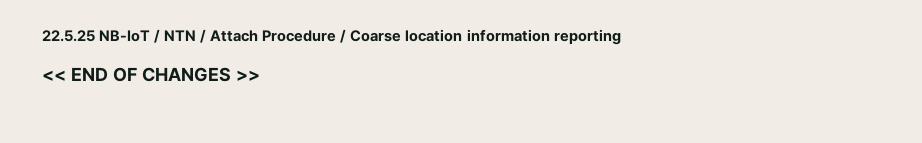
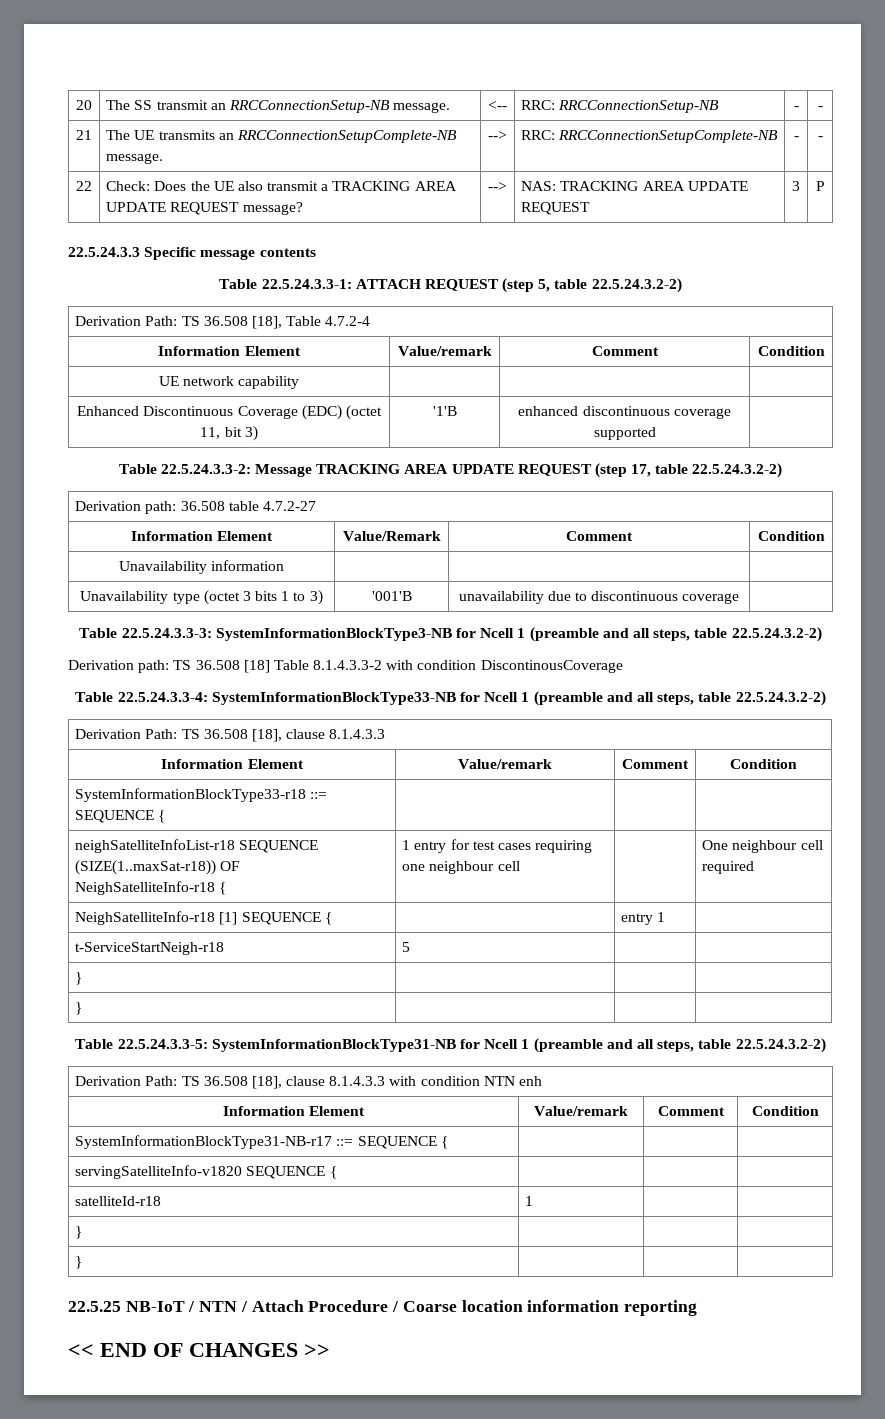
+ 20 | The SS transmit an RRCConnectionSetup-NB message. | <-- | RRC: RRCConnectionSetup-NB | - | -
+ 21 | The UE transmits an RRCConnectionSetupComplete-NB message. | --> | RRC: RRCConnectionSetupComplete-NB | - | -
+ 22 | Check: Does the UE also transmit a TRACKING AREA UPDATE REQUEST message? | --> | NAS: TRACKING AREA UPDATE REQUEST | 3 | P
+ 22.5.24.3.3 Specific message contents
+ Table 22.5.24.3.3-1: ATTACH REQUEST (step 5, table 22.5.24.3.2-2)
+ Derivation Path: TS 36.508 [18], Table 4.7.2-4
+ Information Element | Value/remark | Comment | Condition
+ UE network capability | | |
+ Enhanced Discontinuous Coverage (EDC) (octet 11, bit 3) | '1'B | enhanced discontinuous coverage supported |
+ Table 22.5.24.3.3-2: Message TRACKING AREA UPDATE REQUEST (step 17, table 22.5.24.3.2-2)
+ Derivation path: 36.508 table 4.7.2-27
+ Information Element | Value/Remark | Comment | Condition
+ Unavailability information | | |
+ Unavailability type (octet 3 bits 1 to 3) | '001'B | unavailability due to discontinuous coverage |
+ Table 22.5.24.3.3-3: SystemInformationBlockType3-NB for Ncell 1 (preamble and all steps, table 22.5.24.3.2-2)
+ Derivation path: TS 36.508 [18] Table 8.1.4.3.3-2 with condition DiscontinousCoverage
+ Table 22.5.24.3.3-4: SystemInformationBlockType33-NB for Ncell 1 (preamble and all steps, table 22.5.24.3.2-2)
+ Derivation Path: TS 36.508 [18], clause 8.1.4.3.3
+ Information Element | Value/remark | Comment | Condition
+ SystemInformationBlockType33-r18 ::= SEQUENCE { | | |
+ neighSatelliteInfoList-r18 SEQUENCE (SIZE(1..maxSat-r18)) OF
+ NeighSatelliteInfo-r18 { | 1 entry for test cases requiring one neighbour cell | | One neighbour cell required
+ NeighSatelliteInfo-r18 [1] SEQUENCE { | | entry 1 |
+ t-ServiceStartNeigh-r18 | 5 | |
+ } | | |
+ } | | |
+ Table 22.5.24.3.3-5: SystemInformationBlockType31-NB for Ncell 1 (preamble and all steps, table 22.5.24.3.2-2)
+ Derivation Path: TS 36.508 [18], clause 8.1.4.3.3 with condition NTN enh
+ Information Element | Value/remark | Comment | Condition
+ SystemInformationBlockType31-NB-r17 ::= SEQUENCE { | | |
+ servingSatelliteInfo-v1820 SEQUENCE { | | |
+ satelliteId-r18 | 1 | |
+ } | | |
+ } | | |

